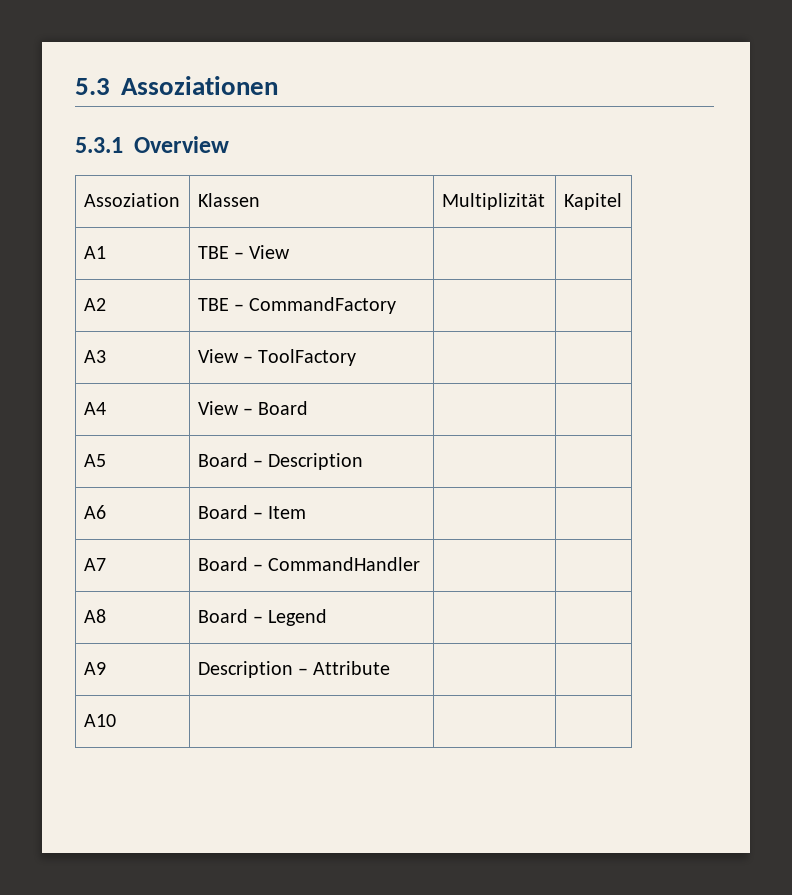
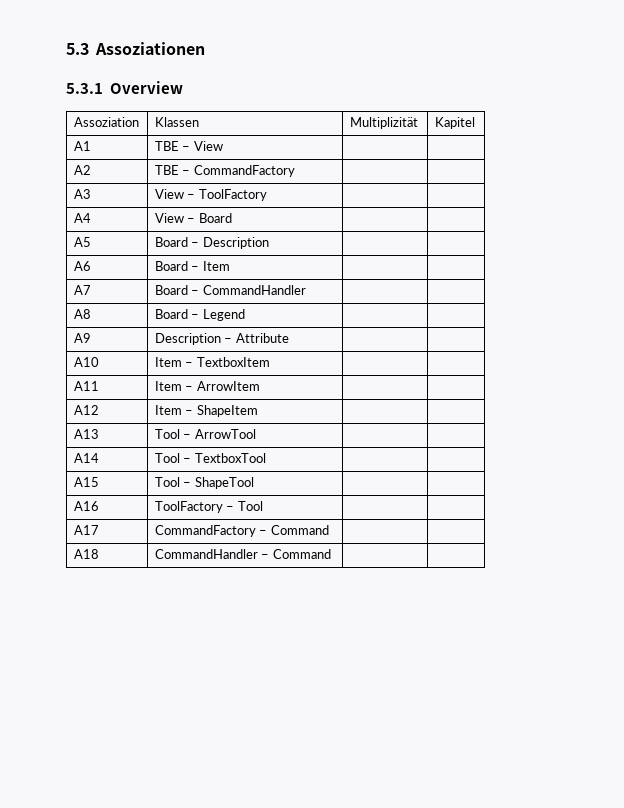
- A10 | | |
+ A10 | Item – TextboxItem | |
+ A11 | Item – ArrowItem | |
+ A12 | Item – ShapeItem | |
+ A13 | Tool – ArrowTool | |
+ A14 | Tool – TextboxTool | |
+ A15 | Tool – ShapeTool | |
+ A16 | ToolFactory – Tool | |
+ A17 | CommandFactory – Command | |
+ A18 | CommandHandler – Command | |

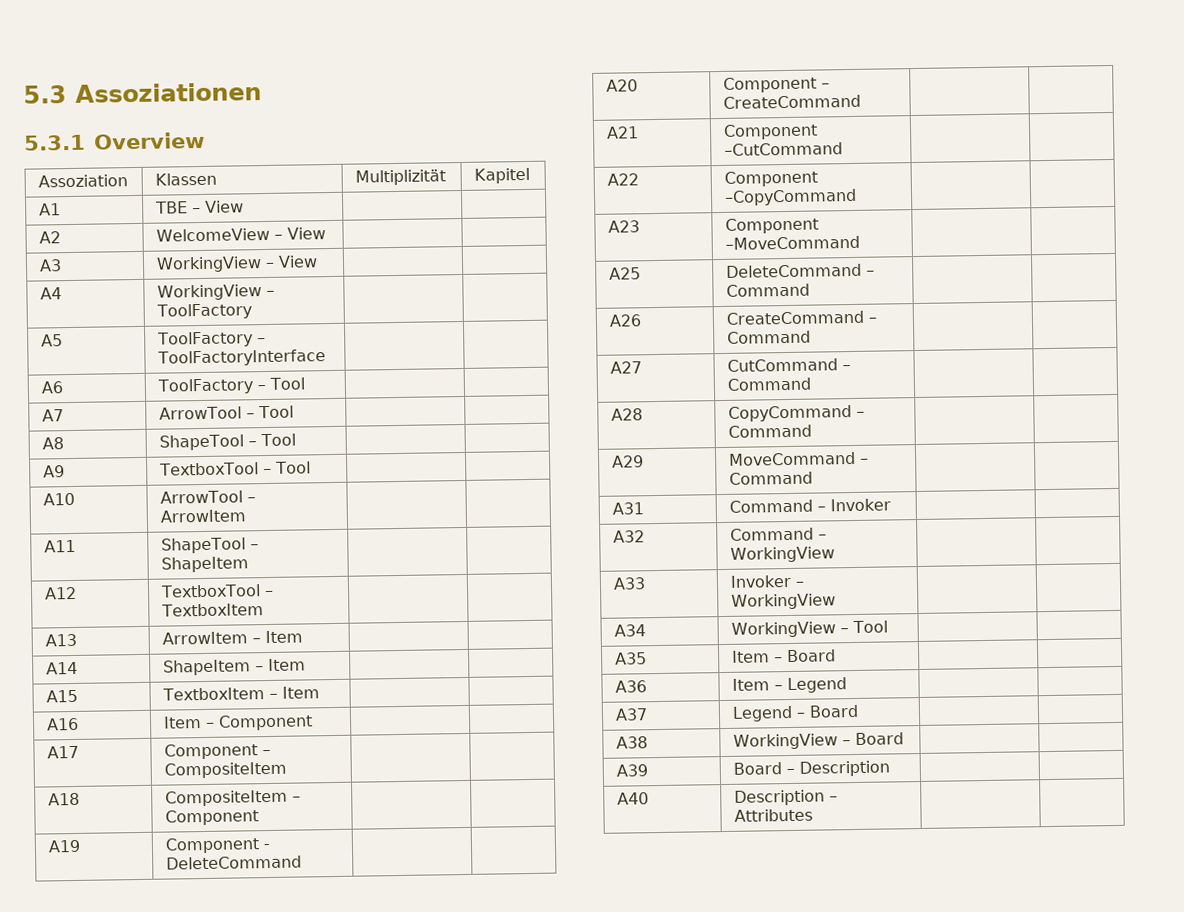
- A2 | TBE – CommandFactory | |
+ A2 | WelcomeView – View | |
- A3 | View – ToolFactory | |
+ A3 | WorkingView – View | |
+ A4 | WorkingView – ToolFactory | |
- A4 | View – Board | |
- A5 | Board – Description | |
- A6 | Board – Item | |
- A7 | Board – CommandHandler | |
- A8 | Board – Legend | |
- A9 | Description – Attribute | |
- A10 | Item – TextboxItem | |
- A11 | Item – ArrowItem | |
- A12 | Item – ShapeItem | |
- A13 | Tool – ArrowTool | |
- A14 | Tool – TextboxTool | |
- A15 | Tool – ShapeTool | |
- A16 | ToolFactory – Tool | |
- A17 | CommandFactory – Command | |
- A18 | CommandHandler – Command | |
+ A5 | ToolFactory – ToolFactoryInterface | |
+ A6 | ToolFactory – Tool | |
+ A7 | ArrowTool – Tool | |
+ A8 | ShapeTool – Tool | |
+ A9 | TextboxTool – Tool | |
+ A10 | ArrowTool – ArrowItem | |
+ A11 | ShapeTool – ShapeItem | |
+ A12 | TextboxTool – TextboxItem | |
+ A13 | ArrowItem – Item | |
+ A14 | ShapeItem – Item | |
+ A15 | TextboxItem – Item | |
+ A16 | Item – Component | |
+ A17 | Component – CompositeItem | |
+ A18 | CompositeItem – Component | |
+ A19 | Component - DeleteCommand | |
+ A20 | Component – CreateCommand | |
+ A21 | Component –CutCommand | |
+ A22 | Component –CopyCommand | |
+ A23 | Component –MoveCommand | |
+ A25 | DeleteCommand – Command | |
+ A26 | CreateCommand – Command | |
+ A27 | CutCommand – Command | |
+ A28 | CopyCommand – Command | |
+ A29 | MoveCommand – Command | |
+ A31 | Command – Invoker | |
+ A32 | Command – WorkingView | |
+ A33 | Invoker – WorkingView | |
+ A34 | WorkingView – Tool | |
+ A35 | Item – Board | |
+ A36 | Item – Legend | |
+ A37 | Legend – Board | |
+ A38 | WorkingView – Board | |
+ A39 | Board – Description | |
+ A40 | Description – Attributes | |

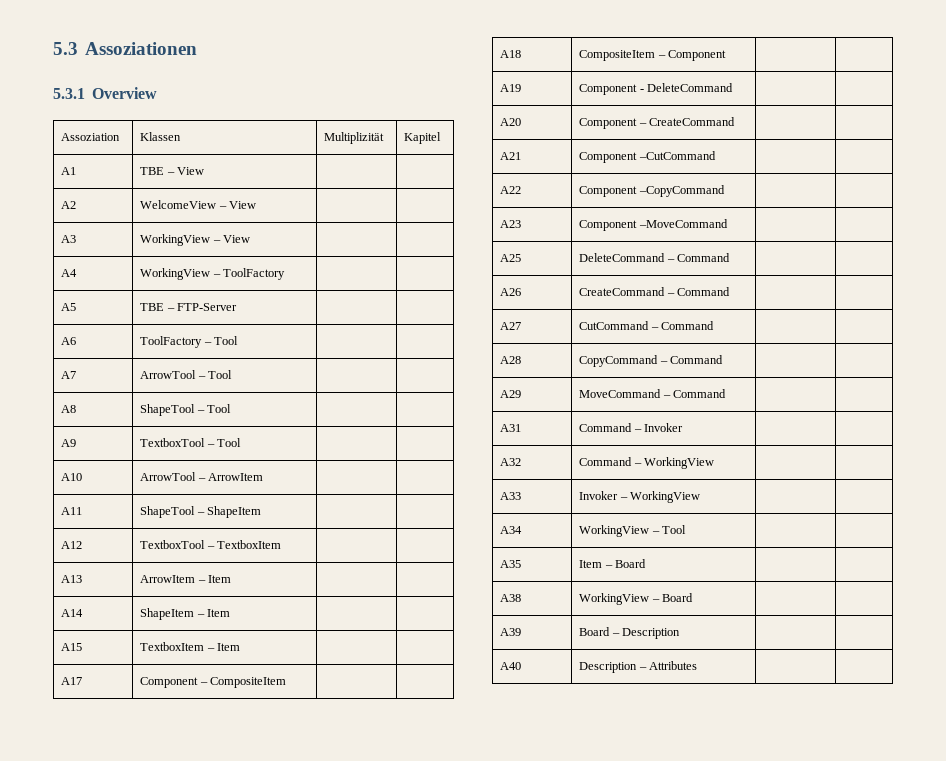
- A5 | ToolFactory – ToolFactoryInterface | |
+ A5 | TBE – FTP-Server | |
- A16 | Item – Component | |
- A36 | Item – Legend | |
- A37 | Legend – Board | |

